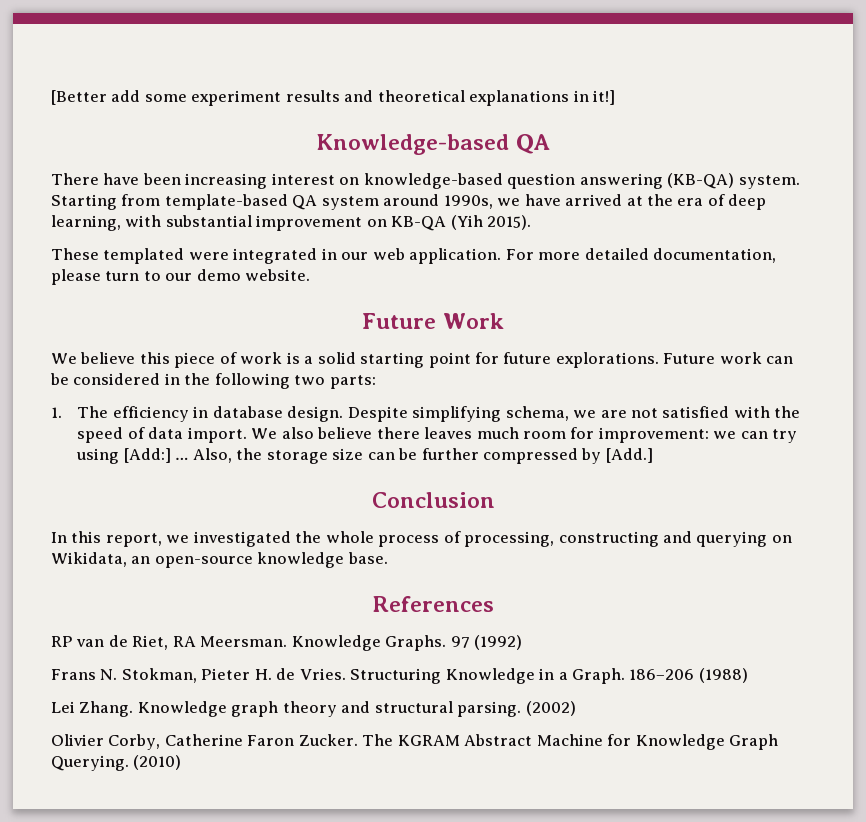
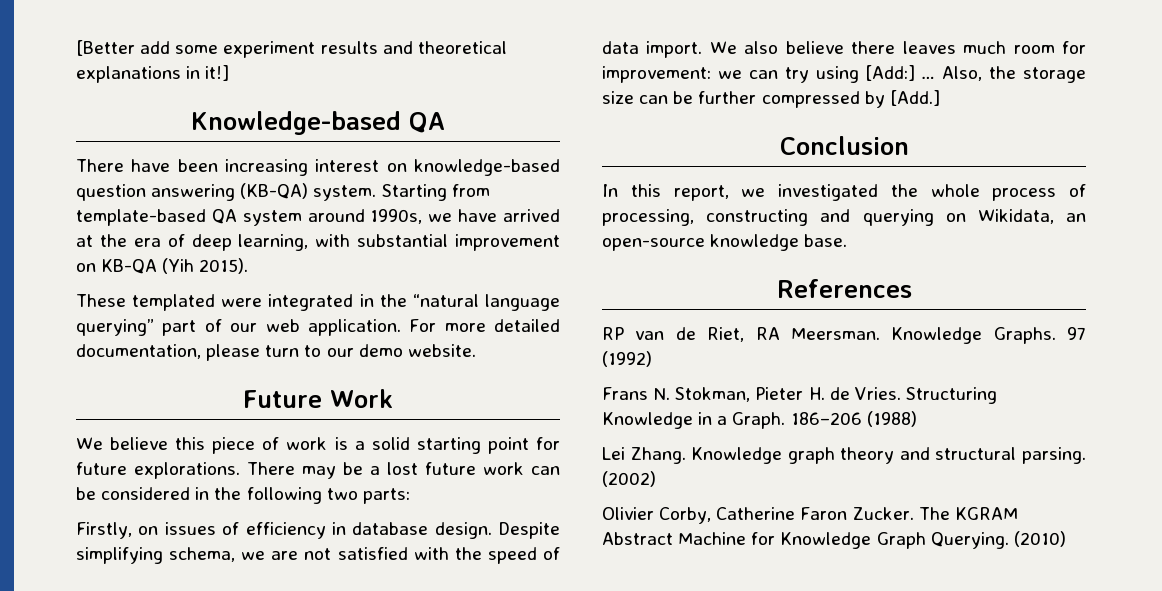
- These templated were integrated in our web application.
+ These templated were integrated in the “natural language querying” part of our web application.
- Future work can be considered in the following two parts:
+ There may be a lost future work can be considered in the following two parts:
- 1. The efficiency in database design.
+ Firstly, on issues of efficiency in database design.

